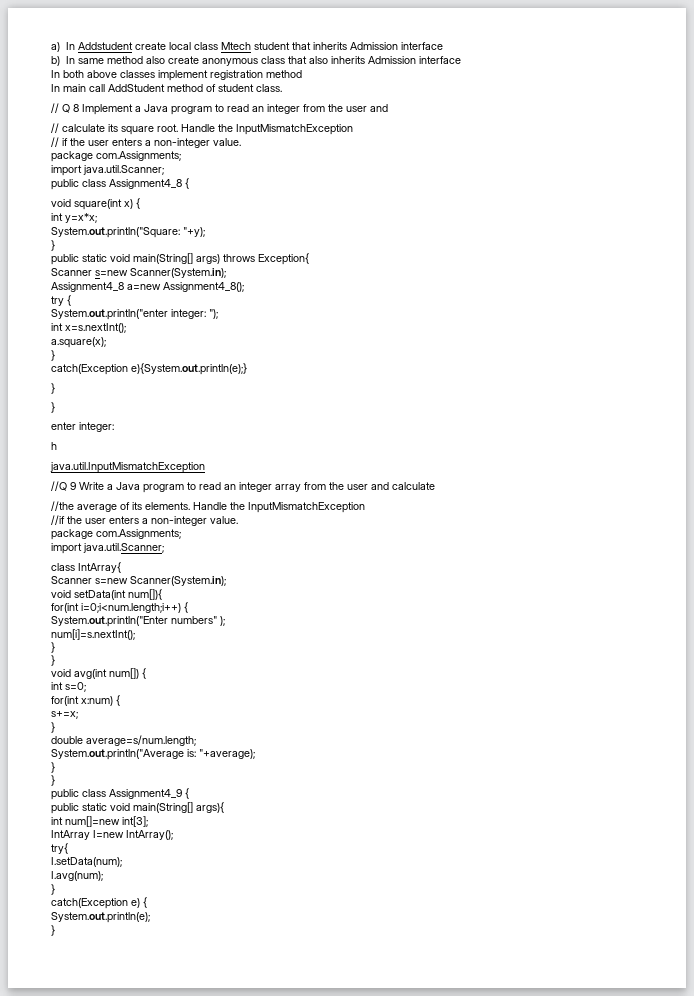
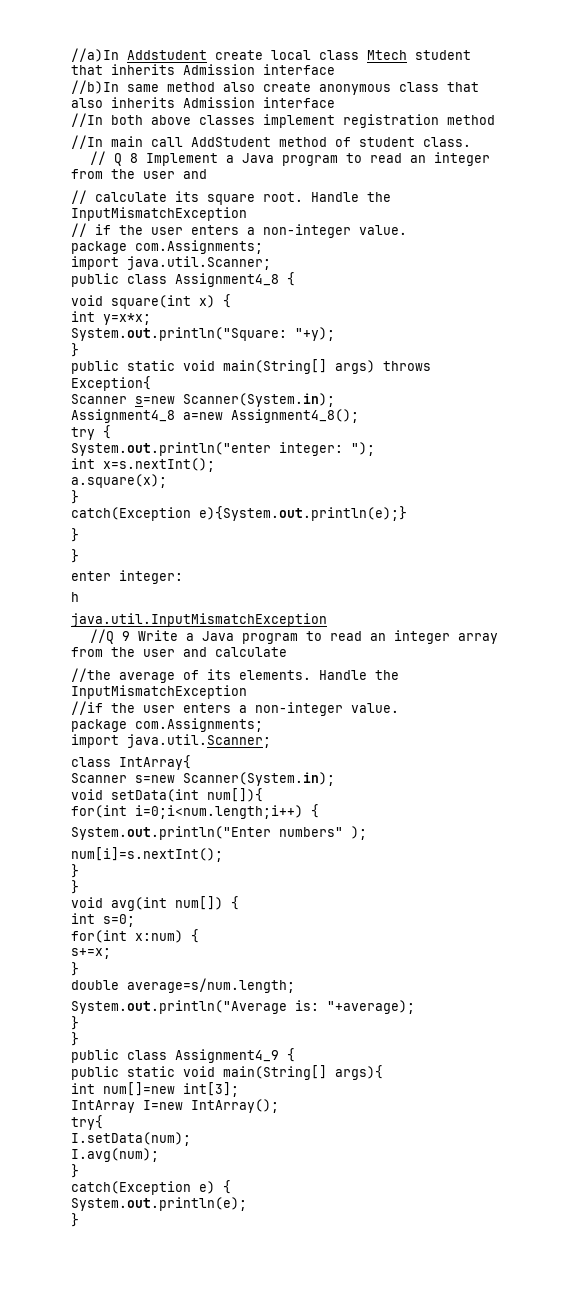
- a) In Addstudent create local class Mtech student that inherits Admission interface
+ //a)In Addstudent create local class Mtech student that inherits Admission interface
- b) In same method also create anonymous class that also inherits Admission interface
+ //b)In same method also create anonymous class that also inherits Admission interface
- In both above classes implement registration method
+ //In both above classes implement registration method
- In main call AddStudent method of student class.
+ //In main call AddStudent method of student class.

